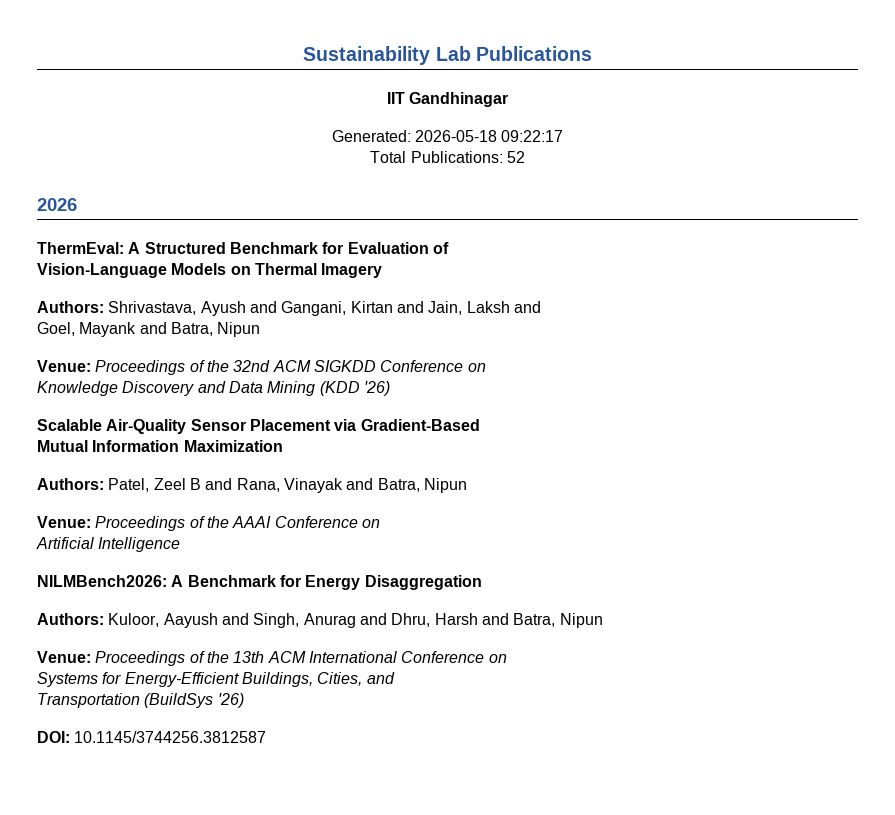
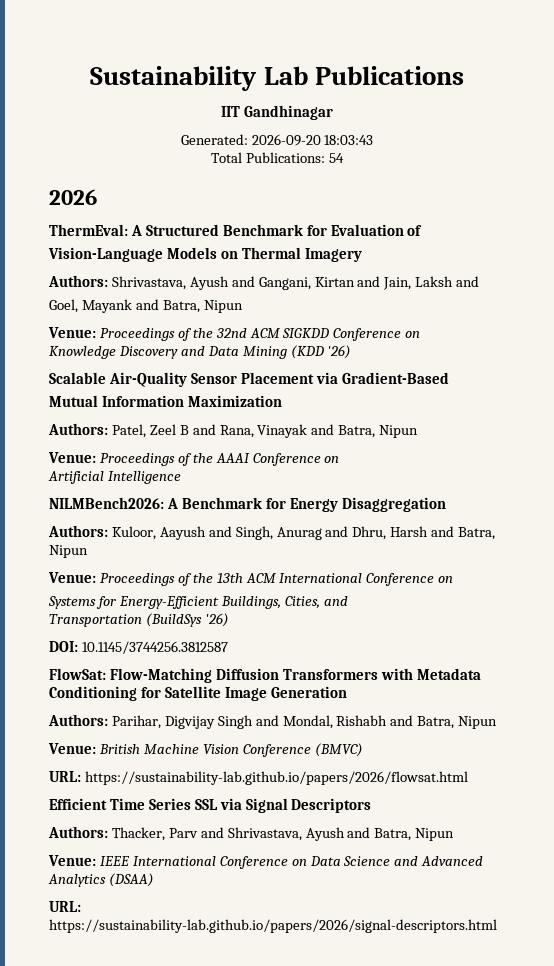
- Generated: 2026-05-18 09:22:17
+ Generated: 2026-09-20 18:03:43
- Total Publications: 52
+ Total Publications: 54
+ FlowSat: Flow-Matching Diffusion Transformers with Metadata Conditioning for Satellite Image Generation
+ Authors: Parihar, Digvijay Singh and Mondal, Rishabh and Batra, Nipun
+ Venue: British Machine Vision Conference (BMVC)
+ URL: https://sustainability-lab.github.io/papers/2026/flowsat.html
+ Efficient Time Series SSL via Signal Descriptors
+ Authors: Thacker, Parv and Shrivastava, Ayush and Batra, Nipun
+ Venue: IEEE International Conference on Data Science and Advanced Analytics (DSAA)
+ URL: https://sustainability-lab.github.io/papers/2026/signal-descriptors.html

